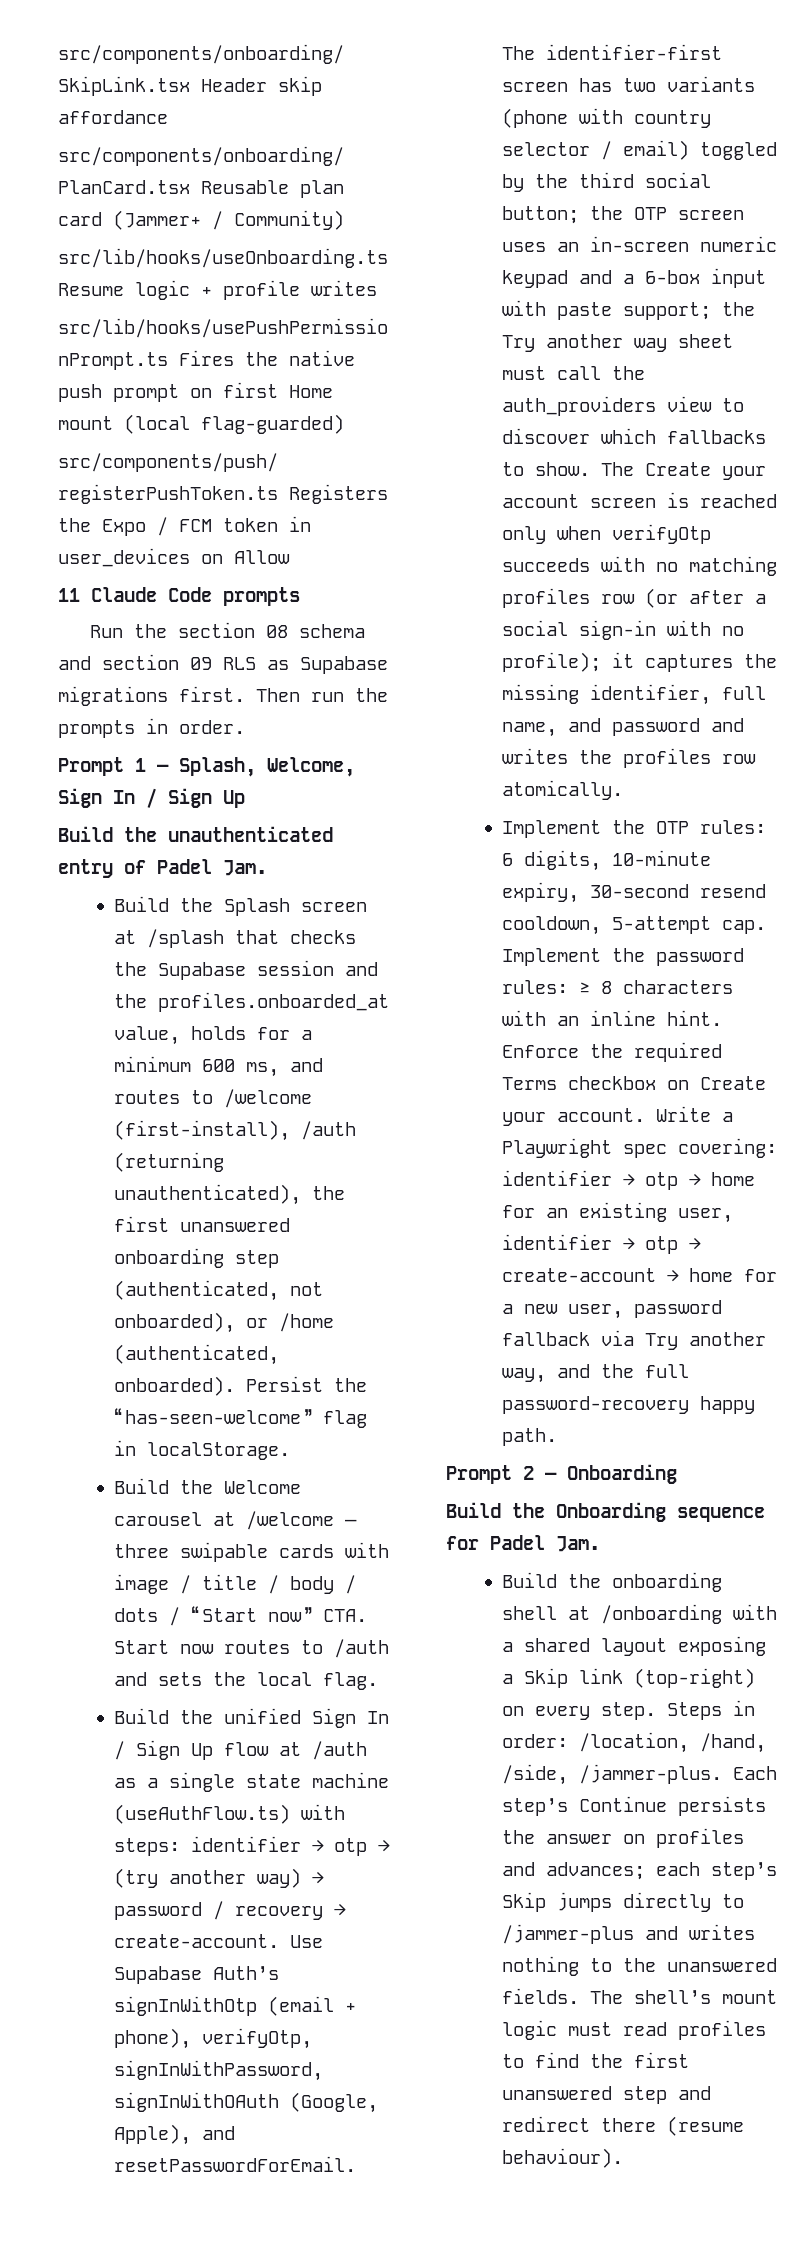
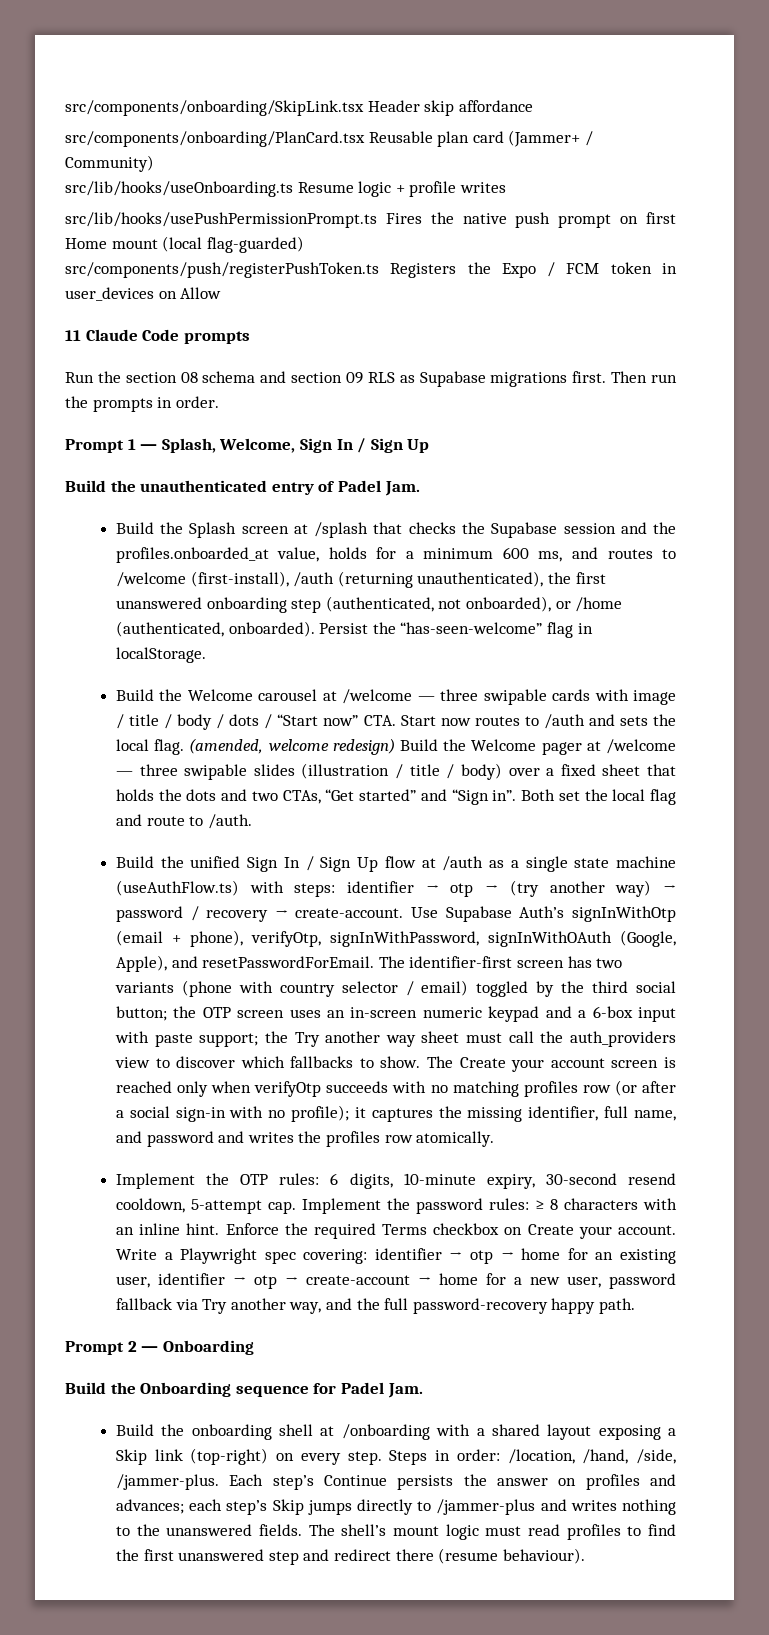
+ (amended, welcome redesign) Build the Welcome pager at /welcome — three swipable slides (illustration / title / body) over a fixed sheet that holds the dots and two CTAs, “Get started” and “Sign in”. Both set the local flag and route to /auth.

